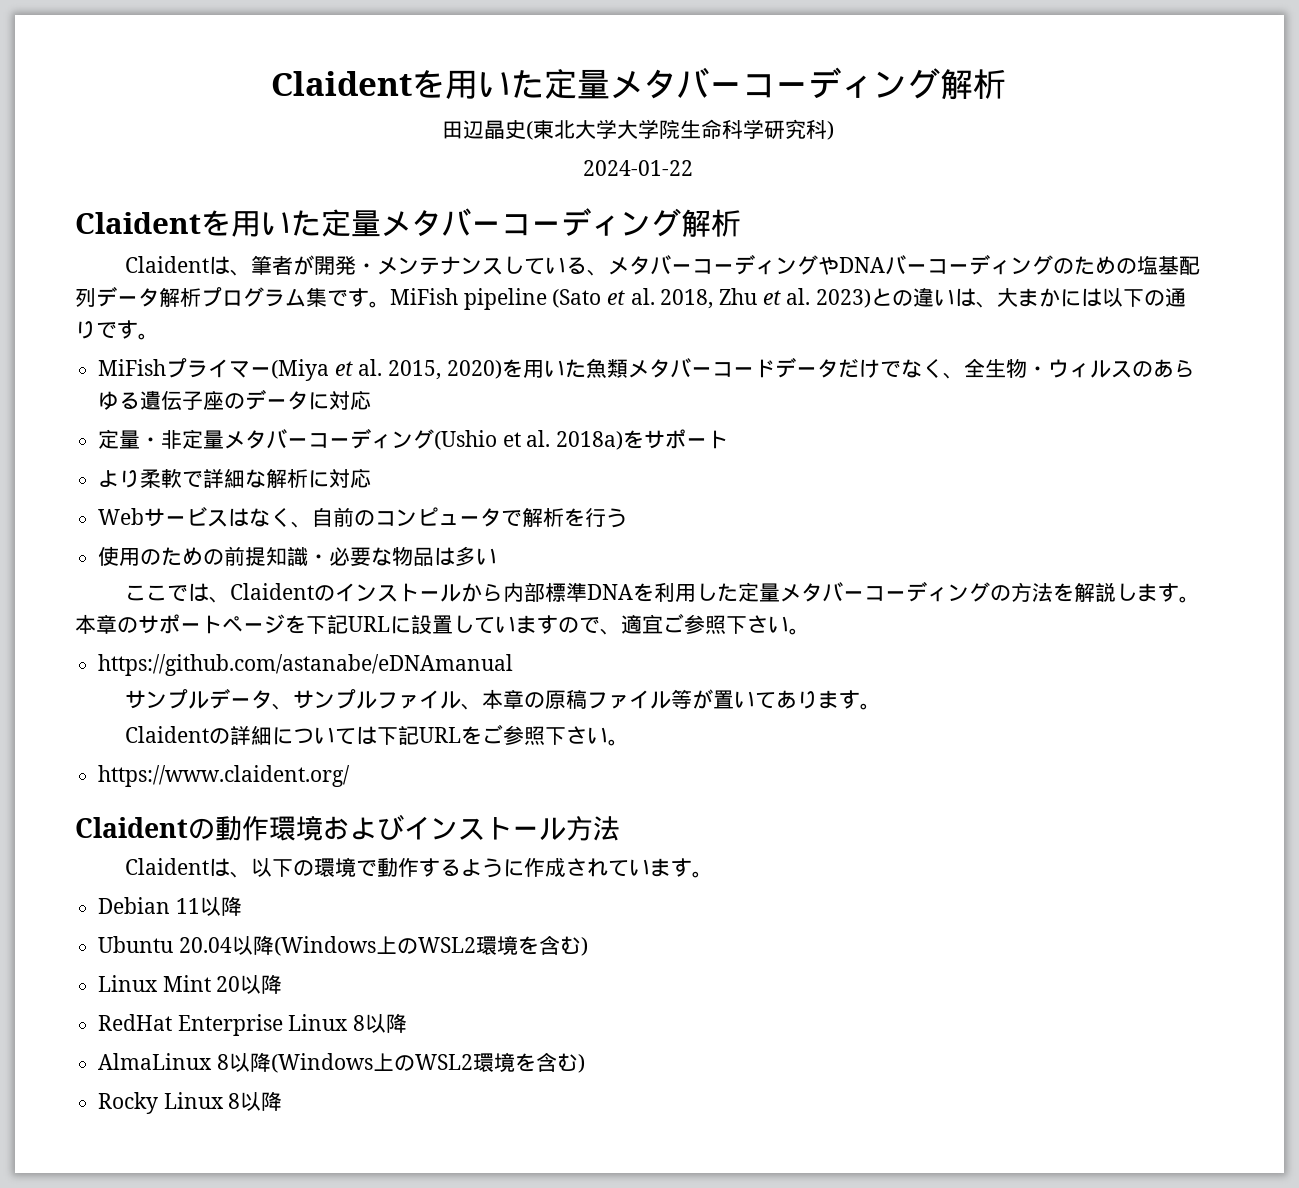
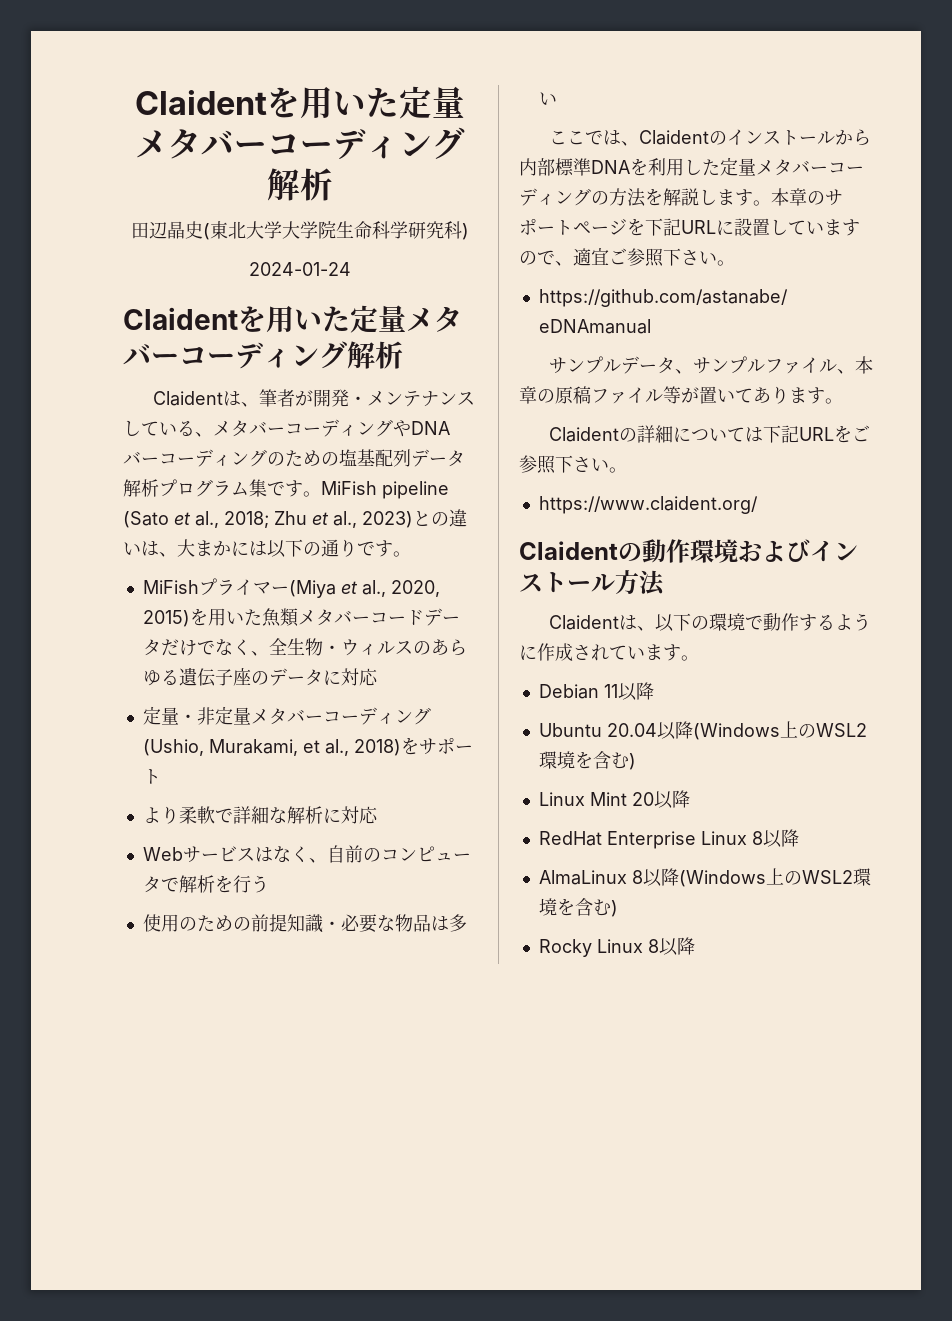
- 2024-01-22
+ 2024-01-24
- MiFish pipeline (Sato et al. 2018, Zhu et al. 2023)との違いは、大まかには以下の通りです。
+ MiFish pipeline (Sato et al., 2018; Zhu et al., 2023)との違いは、大まかには以下の通りです。
- MiFishプライマー(Miya et al. 2015, 2020)を用いた魚類メタバーコードデータだけでなく、全生物・ウィルスのあらゆる遺伝子座のデータに対応
+ MiFishプライマー(Miya et al., 2020, 2015)を用いた魚類メタバーコードデータだけでなく、全生物・ウィルスのあらゆる遺伝子座のデータに対応
- 定量・非定量メタバーコーディング(Ushio et al. 2018a)をサポート
+ 定量・非定量メタバーコーディング(Ushio, Murakami, et al., 2018)をサポート

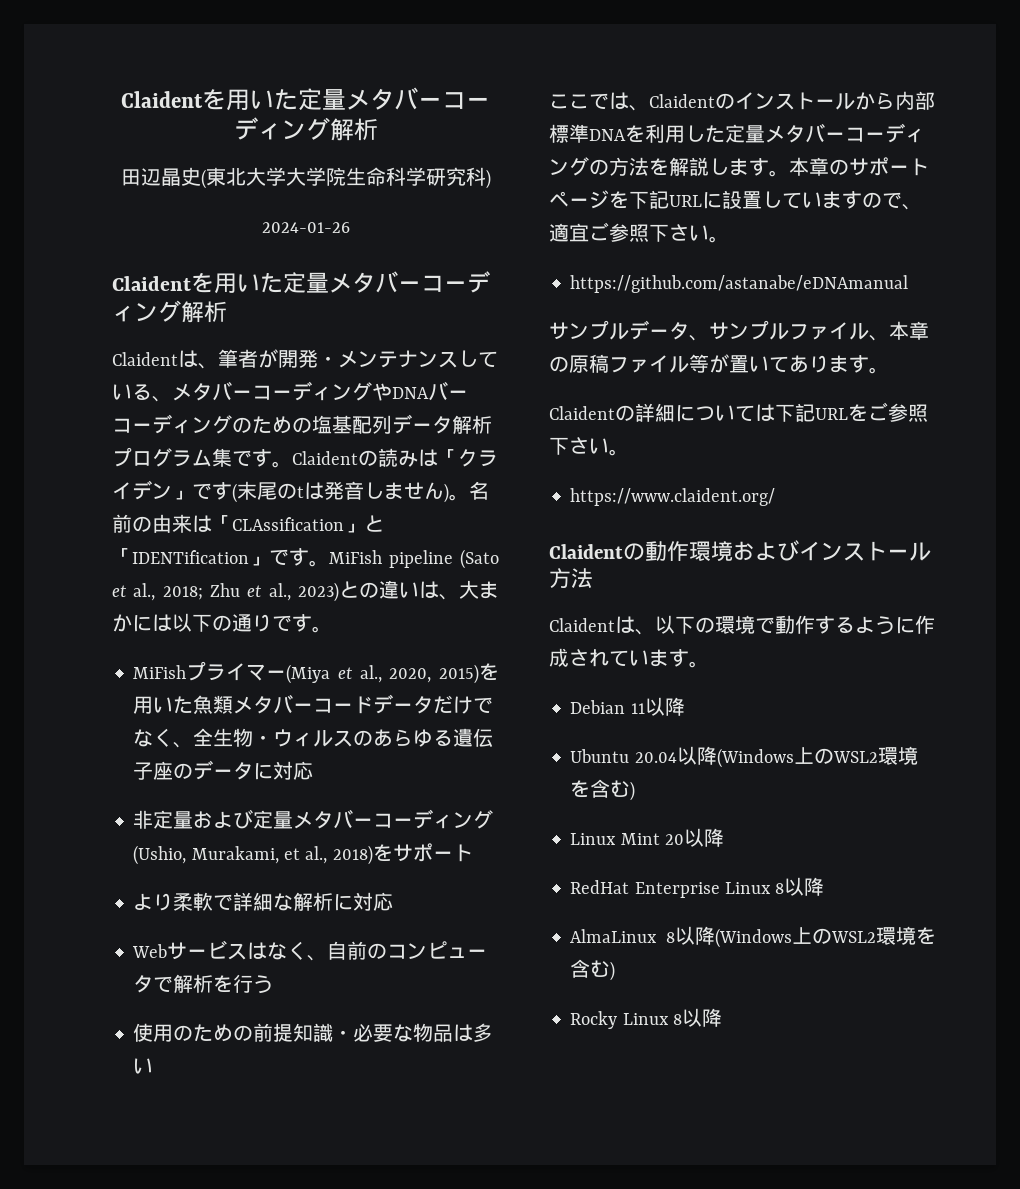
- 2024-01-24
+ 2024-01-26
+ Claidentの読みは「クライデン」です(末尾のtは発音しません)。名前の由来は「CLAssification」と「IDENTification」です。
- 定量・非定量メタバーコーディング(Ushio, Murakami, et al., 2018)をサポート
+ 非定量および定量メタバーコーディング(Ushio, Murakami, et al., 2018)をサポート

